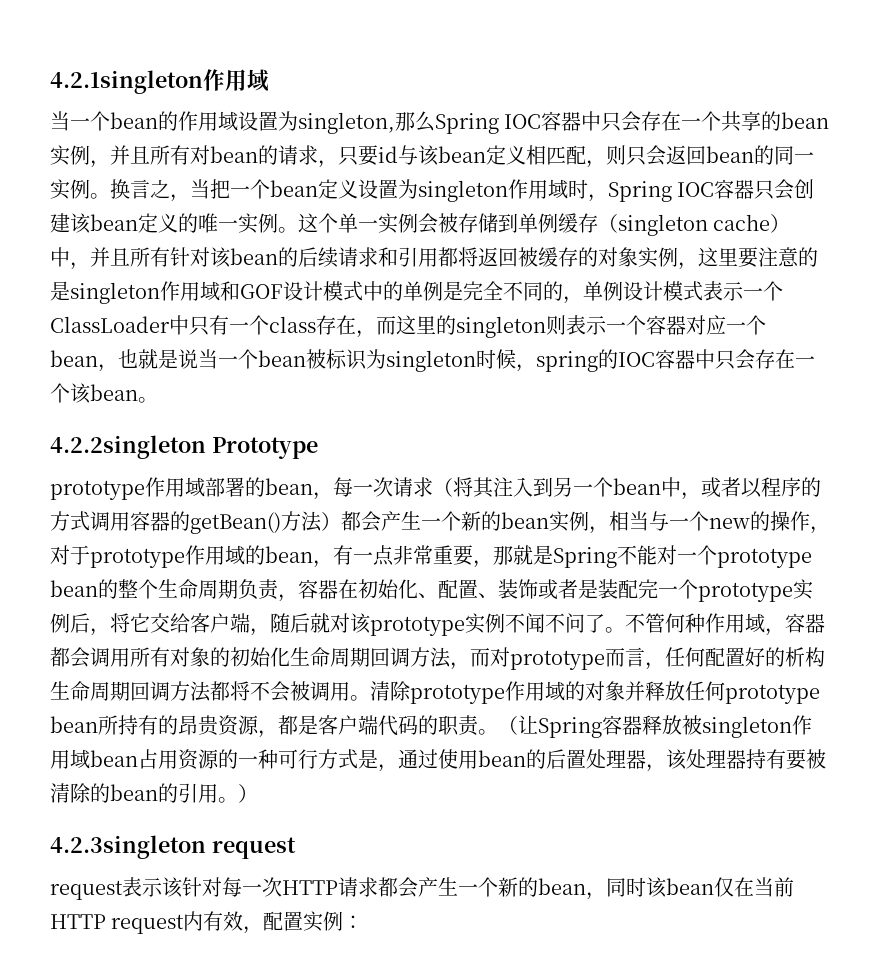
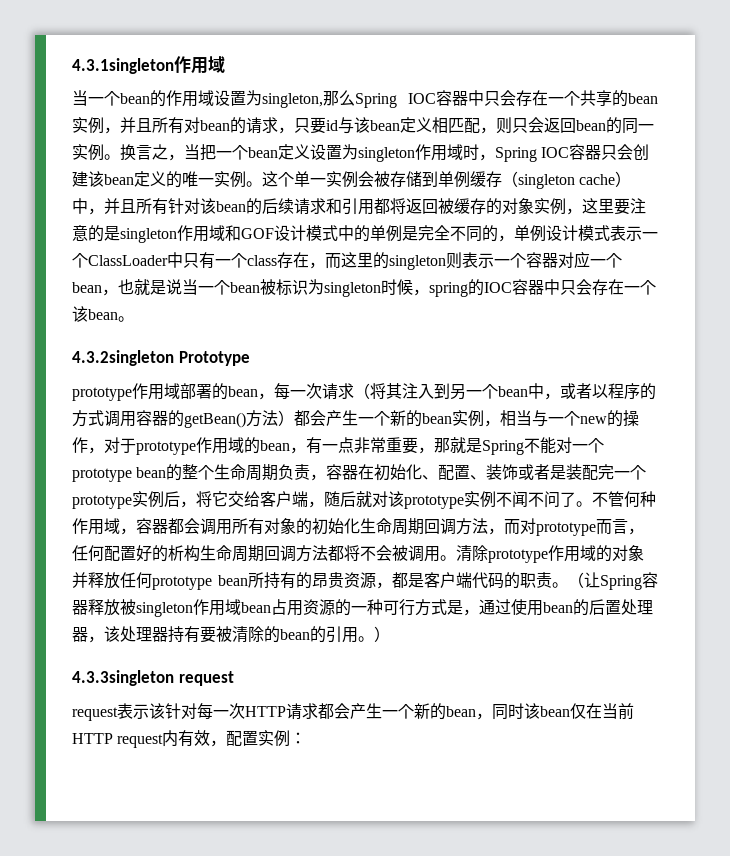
- 4.2.1singleton作用域
+ 4.3.1singleton作用域
- 4.2.2singleton Prototype
+ 4.3.2singleton Prototype
- 4.2.3singleton request
+ 4.3.3singleton request

